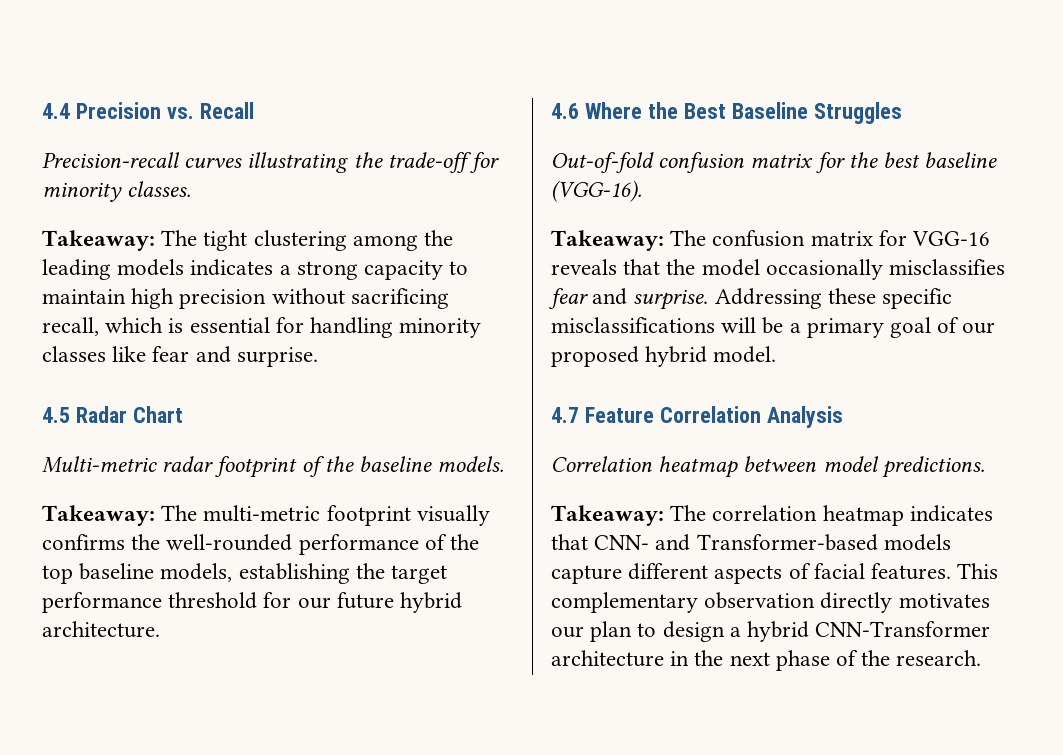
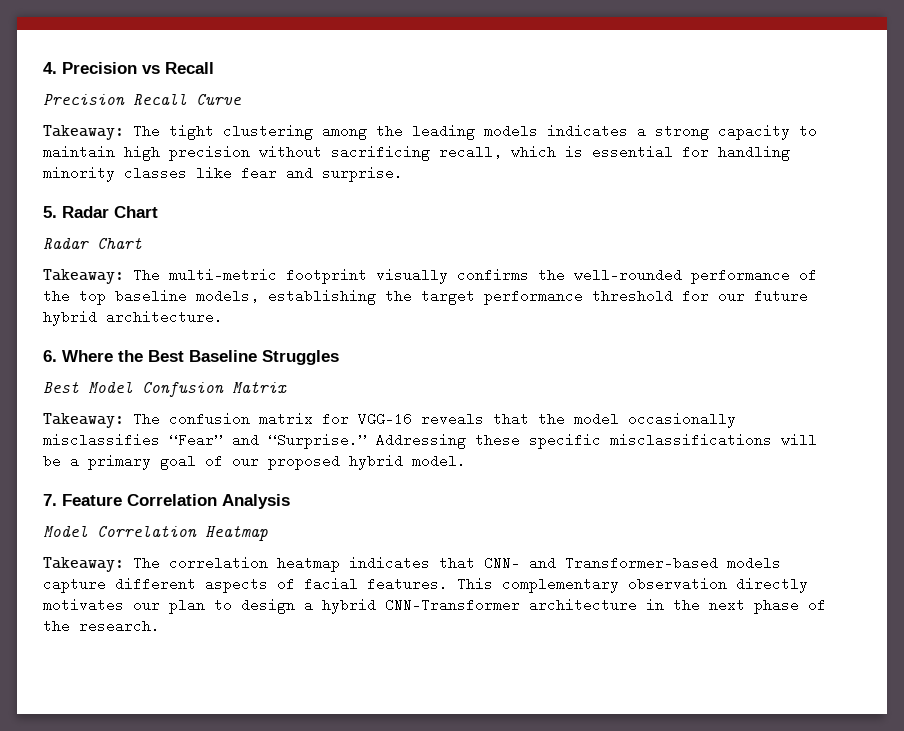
- 4.4 Precision vs. Recall
- Precision-recall curves illustrating the trade-off for minority classes.
+ 4. Precision vs Recall
+ Precision Recall Curve
- 4.5 Radar Chart
- Multi-metric radar footprint of the baseline models.
+ 5. Radar Chart
+ Radar Chart
- 4.6 Where the Best Baseline Struggles
+ 6. Where the Best Baseline Struggles
- Out-of-fold confusion matrix for the best baseline (VGG-16).
+ Best Model Confusion Matrix
- Takeaway: The confusion matrix for VGG-16 reveals that the model occasionally misclassifies fear and surprise.
+ Takeaway: The confusion matrix for VGG-16 reveals that the model occasionally misclassifies “Fear” and “Surprise.”
- 4.7 Feature Correlation Analysis
+ 7. Feature Correlation Analysis
- Correlation heatmap between model predictions.
+ Model Correlation Heatmap

